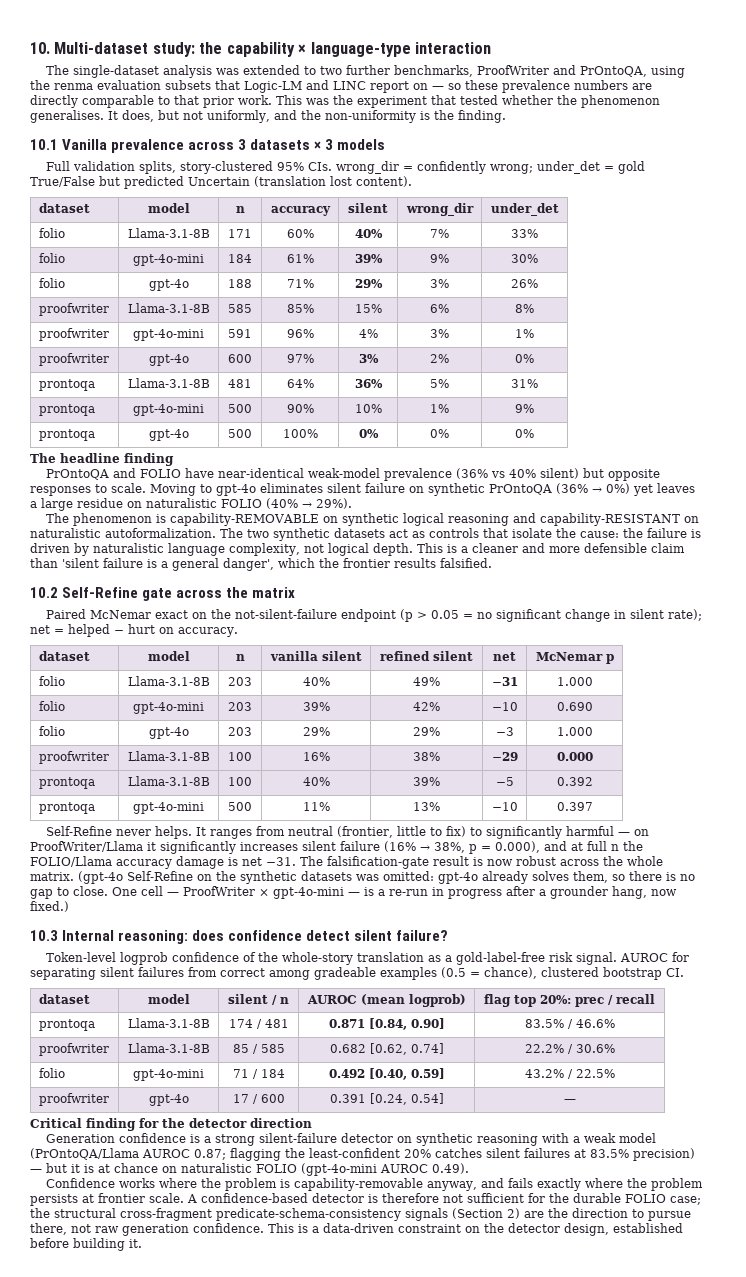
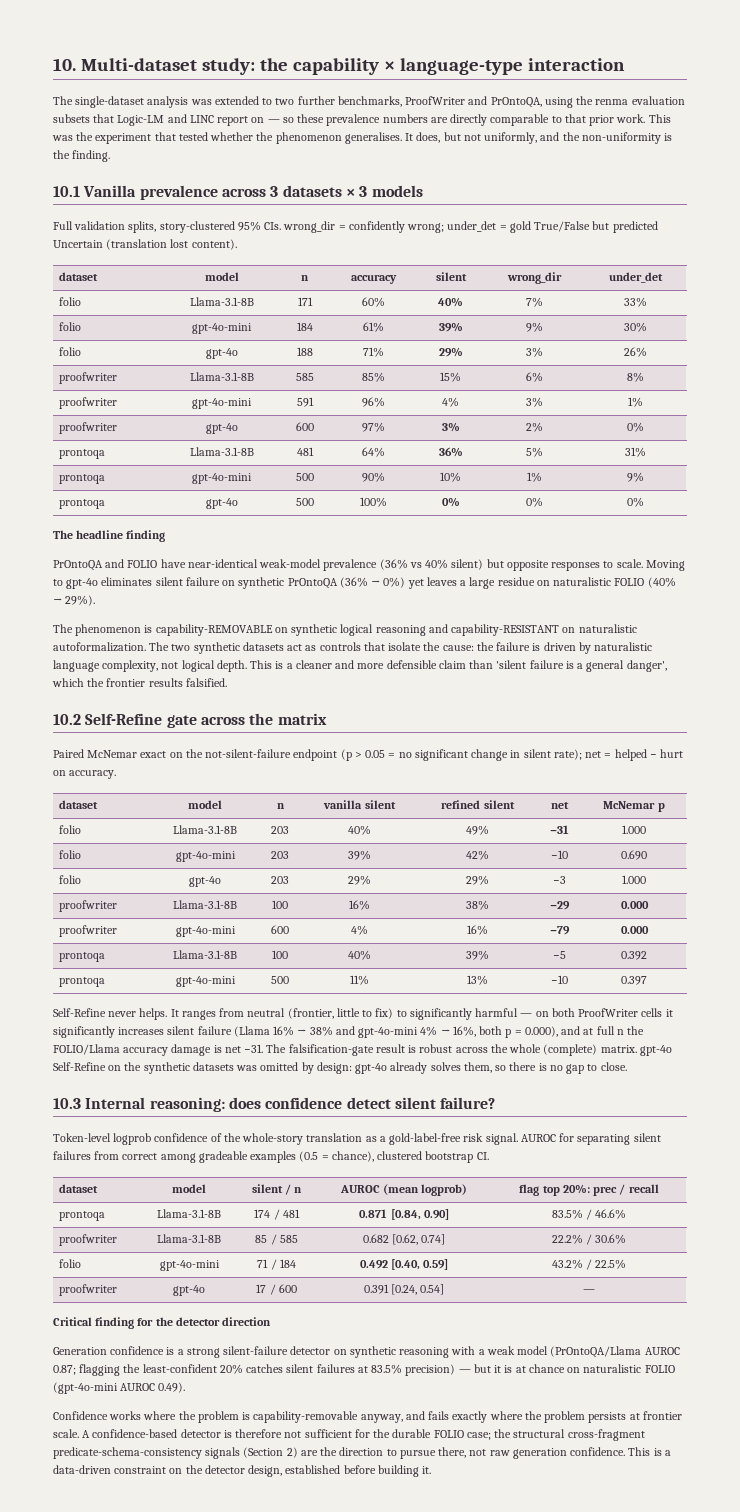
+ proofwriter | gpt-4o-mini | 600 | 4% | 16% | −79 | 0.000
- It ranges from neutral (frontier, little to fix) to significantly harmful — on ProofWriter/Llama it significantly increases silent failure (16% → 38%, p = 0.000), and at full n the FOLIO/Llama accuracy damage is net −31.
+ It ranges from neutral (frontier, little to fix) to significantly harmful — on both ProofWriter cells it significantly increases silent failure (Llama 16% → 38% and gpt-4o-mini 4% → 16%, both p = 0.000), and at full n the FOLIO/Llama accuracy damage is net −31.
- The falsification-gate result is now robust across the whole matrix. (gpt-4o Self-Refine on the synthetic datasets was omitted: gpt-4o already solves them, so there is no gap to close. One cell — ProofWriter × gpt-4o-mini — is a re-run in progress after a grounder hang, now fixed.)
+ The falsification-gate result is robust across the whole (complete) matrix. gpt-4o Self-Refine on the synthetic datasets was omitted by design: gpt-4o already solves them, so there is no gap to close.

